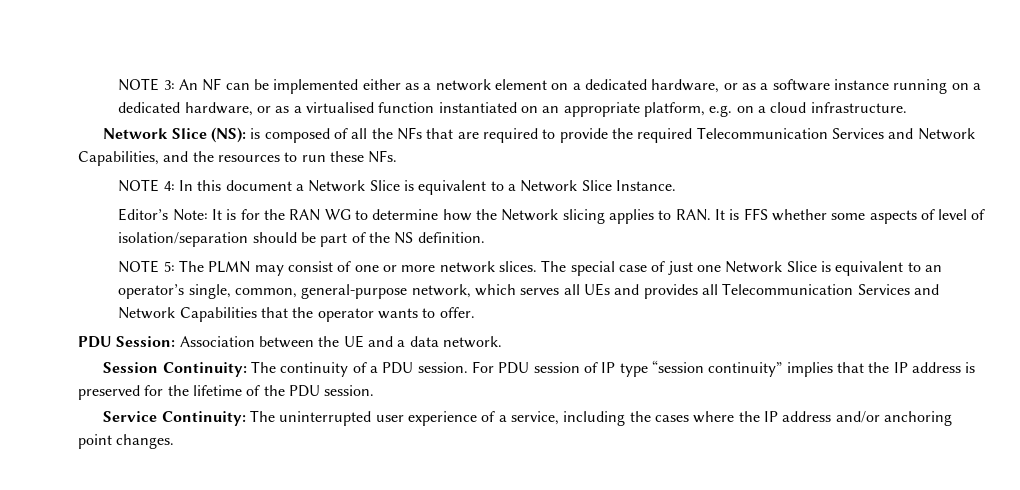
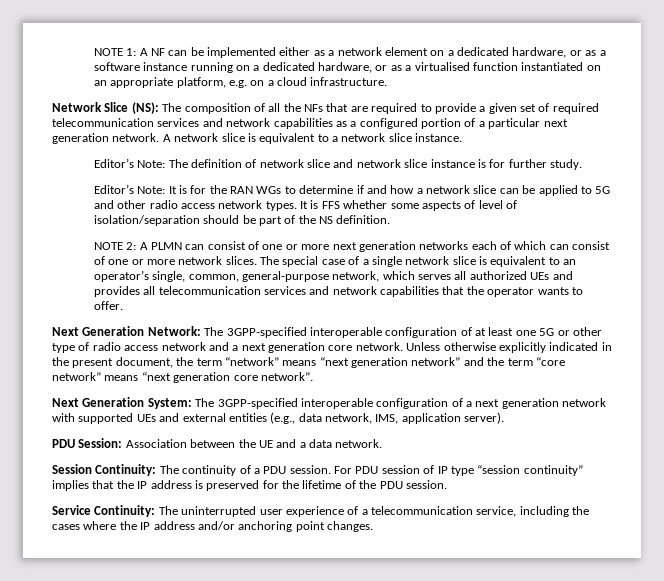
- NOTE 3: An NF can be implemented either as a network element on a dedicated hardware, or as a software instance running on a dedicated hardware, or as a virtualised function instantiated on an appropriate platform, e.g. on a cloud infrastructure.
+ NOTE 1: A NF can be implemented either as a network element on a dedicated hardware, or as a software instance running on a dedicated hardware, or as a virtualised function instantiated on an appropriate platform, e.g. on a cloud infrastructure.
- Network Slice (NS): is composed of all the NFs that are required to provide the required Telecommunication Services and Network Capabilities, and the resources to run these NFs.
- NOTE 4: In this document a Network Slice is equivalent to a Network Slice Instance.
+ Network Slice (NS): The composition of all the NFs that are required to provide a given set of required telecommunication services and network capabilities as a configured portion of a particular next generation network. A network slice is equivalent to a network slice instance.
+ Editor’s Note: The definition of network slice and network slice instance is for further study.
- Editor’s Note: It is for the RAN WG to determine how the Network slicing applies to RAN. It is FFS whether some aspects of level of isolation/separation should be part of the NS definition.
+ Editor’s Note: It is for the RAN WGs to determine if and how a network slice can be applied to 5G and other radio access network types. It is FFS whether some aspects of level of isolation/separation should be part of the NS definition.
- NOTE 5: The PLMN may consist of one or more network slices.
+ NOTE 2: A PLMN can consist of one or more next generation networks each of which can consist of one or more network slices.
- The special case of just one Network Slice is equivalent to an operator’s single, common, general-purpose network, which serves all UEs and provides all Telecommunication Services and Network Capabilities that the operator wants to offer.
+ The special case of a single network slice is equivalent to an operator’s single, common, general-purpose network, which serves all authorized UEs and provides all telecommunication services and network capabilities that the operator wants to offer.
+ Next Generation Network: The 3GPP-specified interoperable configuration of at least one 5G or other type of radio access network and a next generation core network. Unless otherwise explicitly indicated in the present document, the term “network” means “next generation network” and the term “core network” means “next generation core network”.
+ Next Generation System: The 3GPP-specified interoperable configuration of a next generation network with supported UEs and external entities (e.g., data network, IMS, application server).
- Service Continuity: The uninterrupted user experience of a service, including the cases where the IP address and/or anchoring point changes.
+ Service Continuity: The uninterrupted user experience of a telecommunication service, including the cases where the IP address and/or anchoring point changes.

